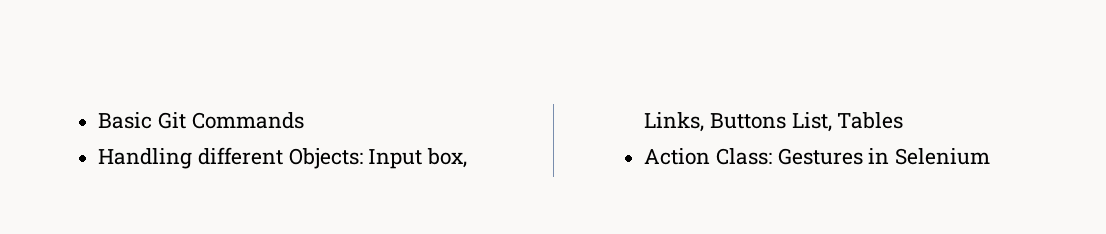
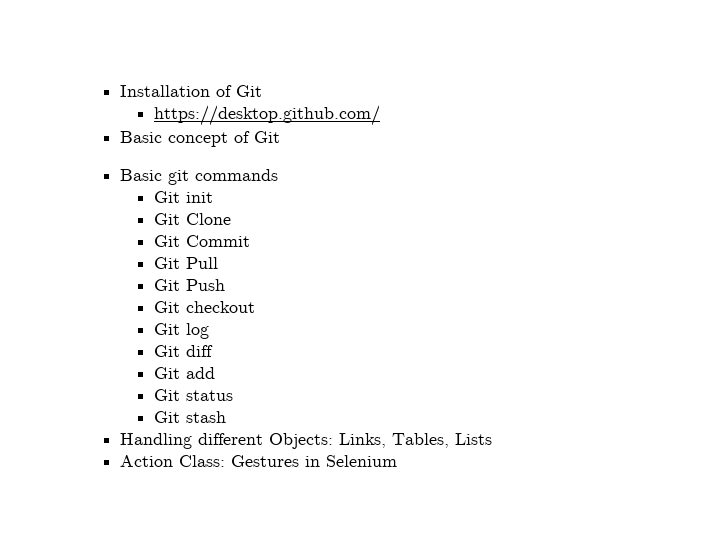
- Basic Git Commands
- Handling different Objects: Input box, Links, Buttons List, Tables
+ Installation of Git
+ https://desktop.github.com/
+ Basic concept of Git
+ Basic git commands
+ Git init
+ Git Clone
+ Git Commit
+ Git Pull
+ Git Push
+ Git checkout
+ Git log
+ Git diff
+ Git add
+ Git status
+ Git stash
+ Handling different Objects: Links, Tables, Lists

